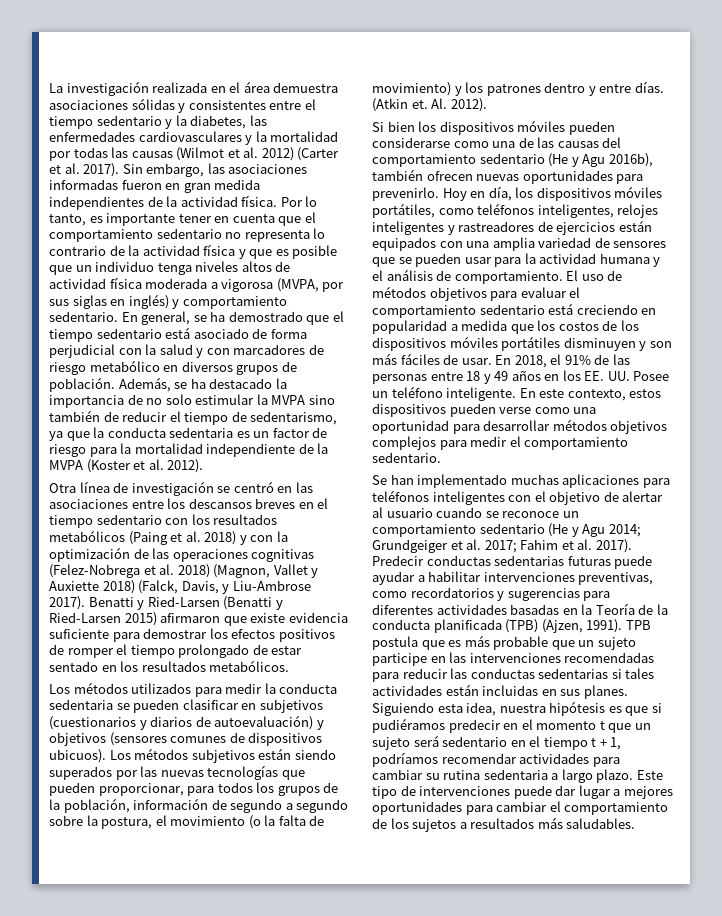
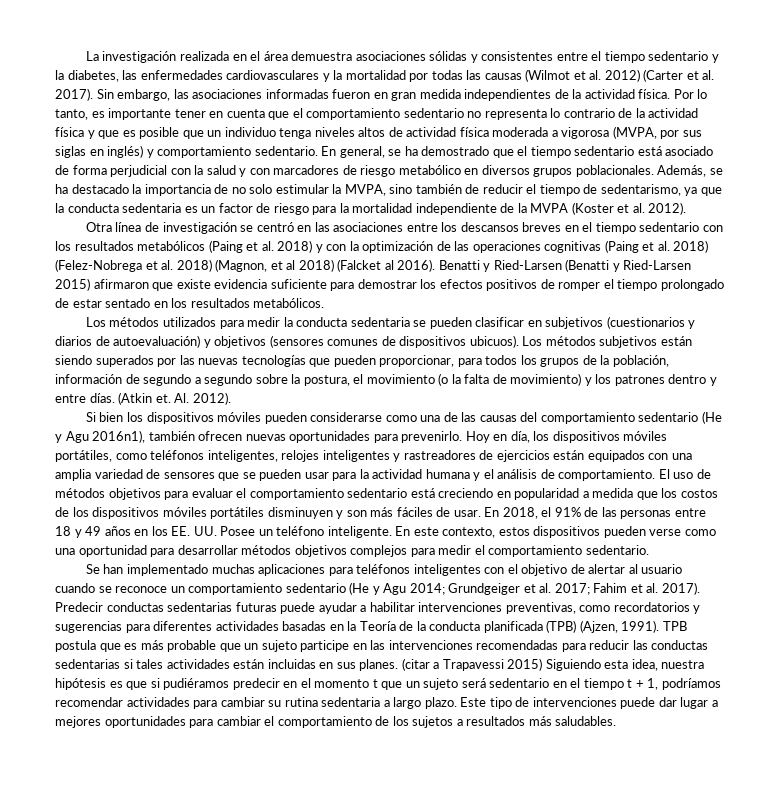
- En general, se ha demostrado que el tiempo sedentario está asociado de forma perjudicial con la salud y con marcadores de riesgo metabólico en diversos grupos de población.
+ En general, se ha demostrado que el tiempo sedentario está asociado de forma perjudicial con la salud y con marcadores de riesgo metabólico en diversos grupos poblacionales.
- Además, se ha destacado la importancia de no solo estimular la MVPA sino también de reducir el tiempo de sedentarismo, ya que la conducta sedentaria es un factor de riesgo para la mortalidad independiente de la MVPA (Koster et al. 2012).
+ Además, se ha destacado la importancia de no solo estimular la MVPA, sino también de reducir el tiempo de sedentarismo, ya que la conducta sedentaria es un factor de riesgo para la mortalidad independiente de la MVPA (Koster et al. 2012).
- Otra línea de investigación se centró en las asociaciones entre los descansos breves en el tiempo sedentario con los resultados metabólicos (Paing et al. 2018) y con la optimización de las operaciones cognitivas (Felez-Nobrega et al. 2018) (Magnon, Vallet y Auxiette 2018) (Falck, Davis, y Liu-Ambrose 2017).
+ Otra línea de investigación se centró en las asociaciones entre los descansos breves en el tiempo sedentario con los resultados metabólicos (Paing et al. 2018) y con la optimización de las operaciones cognitivas (Paing et al. 2018) (Felez-Nobrega et al. 2018) (Magnon, et al 2018) (Falcket al 2016).
- Si bien los dispositivos móviles pueden considerarse como una de las causas del comportamiento sedentario (He y Agu 2016b), también ofrecen nuevas oportunidades para prevenirlo.
+ Si bien los dispositivos móviles pueden considerarse como una de las causas del comportamiento sedentario (He y Agu 2016n1), también ofrecen nuevas oportunidades para prevenirlo.
- Siguiendo esta idea, nuestra hipótesis es que si pudiéramos predecir en el momento t que un sujeto será sedentario en el tiempo t + 1, podríamos recomendar actividades para cambiar su rutina sedentaria a largo plazo.
+ (citar a Trapavessi 2015) Siguiendo esta idea, nuestra hipótesis es que si pudiéramos predecir en el momento t que un sujeto será sedentario en el tiempo t + 1, podríamos recomendar actividades para cambiar su rutina sedentaria a largo plazo.

